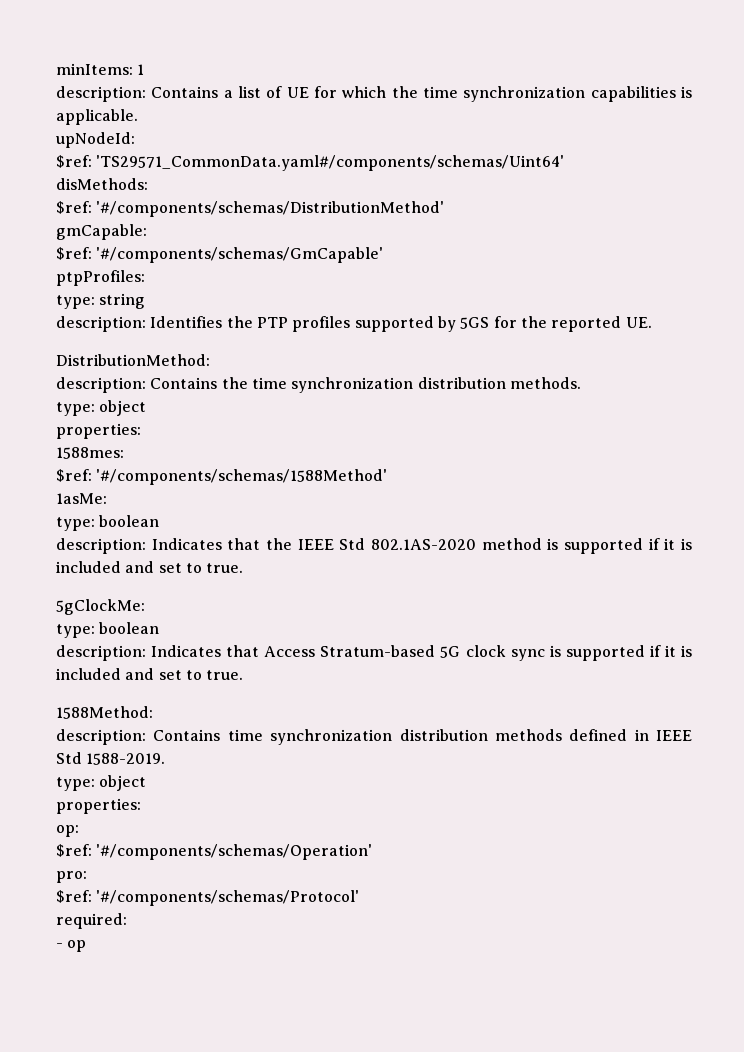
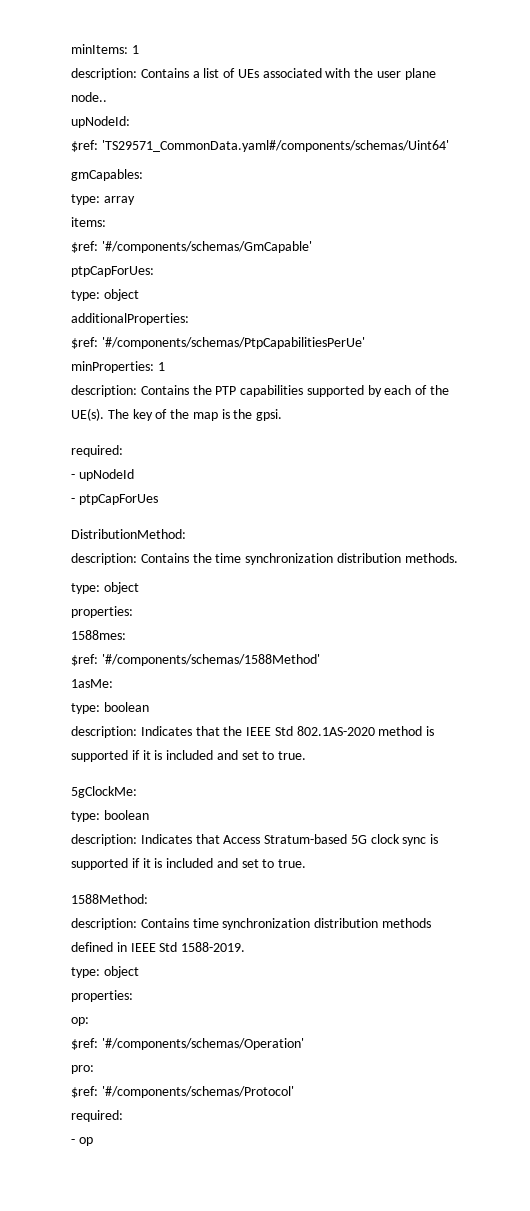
- description: Contains a list of UE for which the time synchronization capabilities is applicable.
+ description: Contains a list of UEs associated with the user plane node..
- disMethods:
- $ref: '#/components/schemas/DistributionMethod'
- gmCapable:
+ gmCapables:
+ type: array
+ items:
- ptpProfiles:
- type: string
- description: Identifies the PTP profiles supported by 5GS for the reported UE.
+ ptpCapForUes:
+ type: object
+ additionalProperties:
+ $ref: '#/components/schemas/PtpCapabilitiesPerUe'
+ minProperties: 1
+ description: Contains the PTP capabilities supported by each of the UE(s). The key of the map is the gpsi.
+ required:
+ - upNodeId
+ - ptpCapForUes

